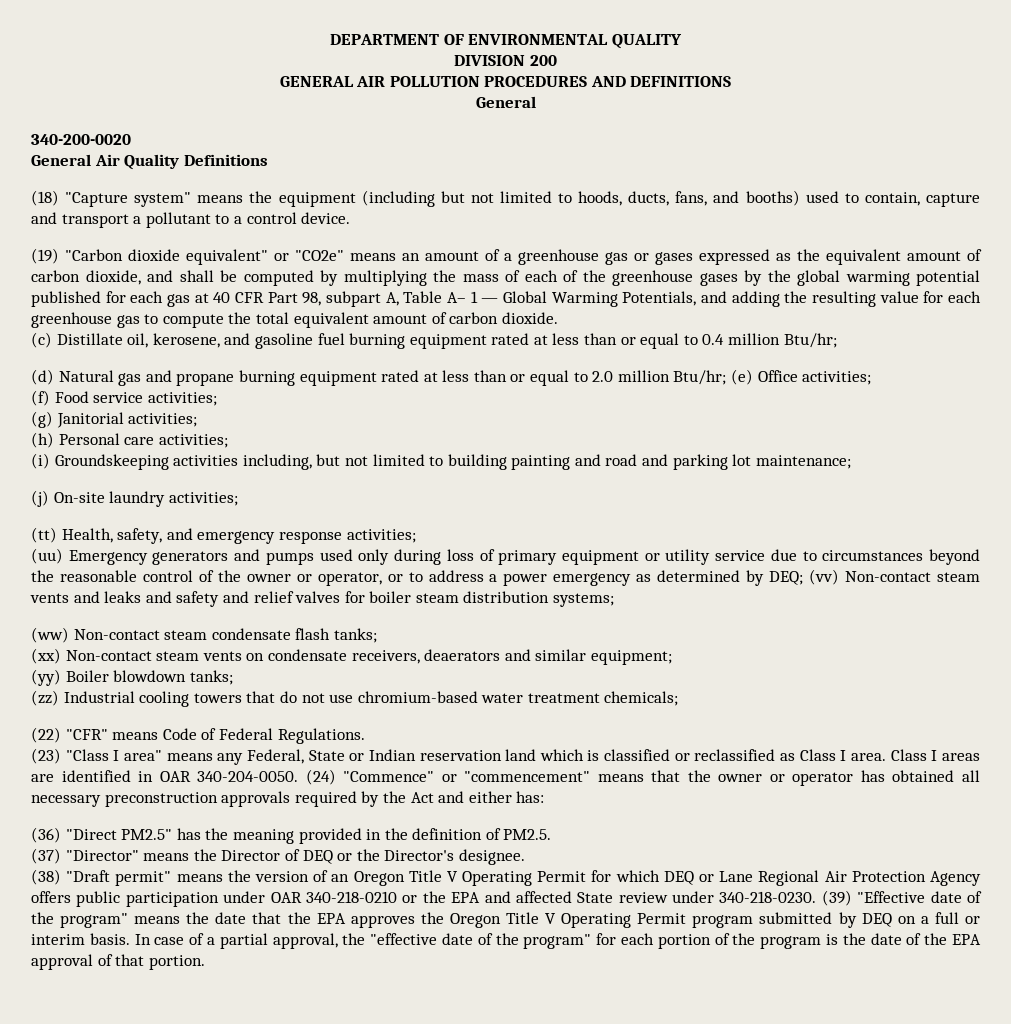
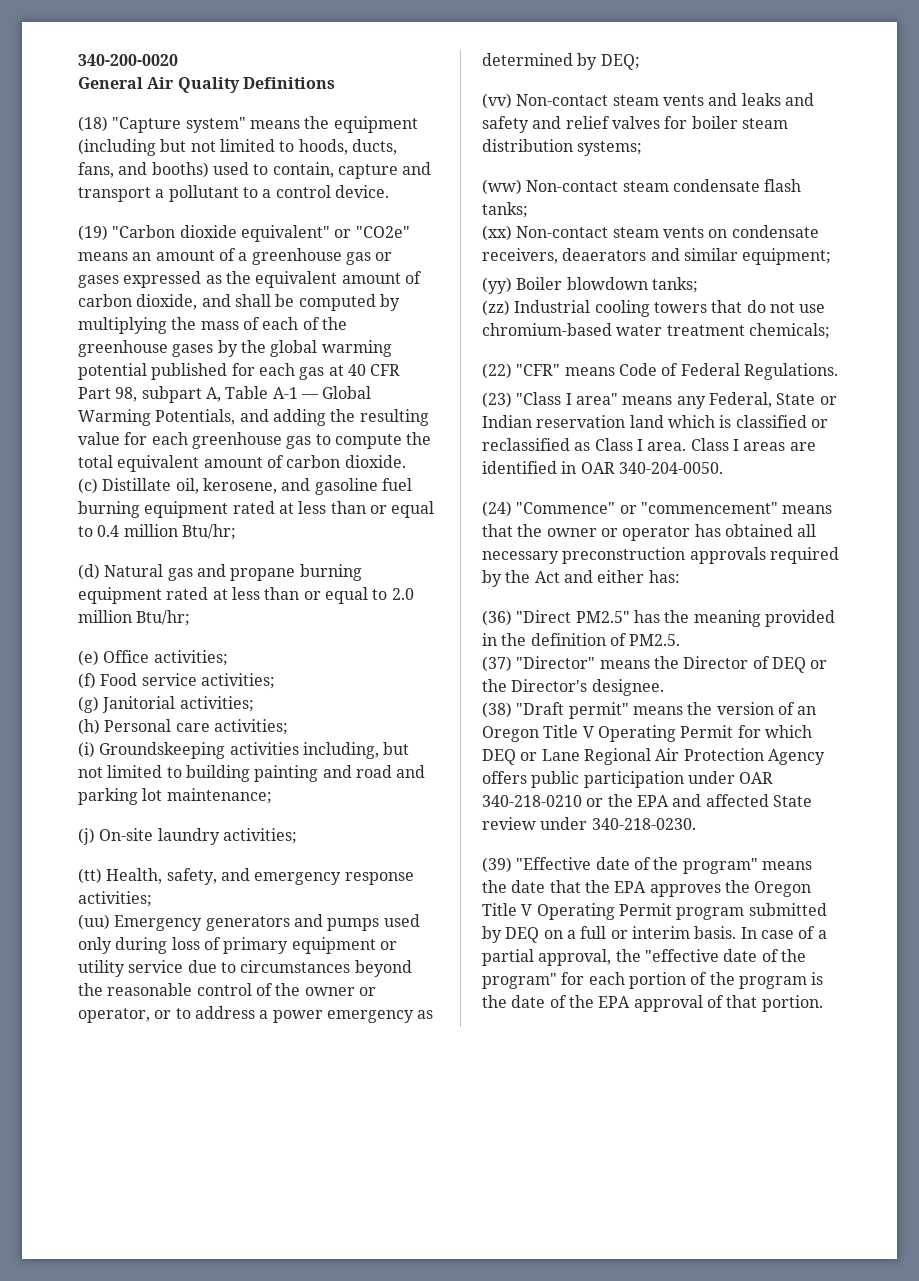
- DEPARTMENT OF ENVIRONMENTAL QUALITY
- DIVISION 200
- GENERAL AIR POLLUTION PROCEDURES AND DEFINITIONS
- General
- (19) "Carbon dioxide equivalent" or "CO2e" means an amount of a greenhouse gas or gases expressed as the equivalent amount of carbon dioxide, and shall be computed by multiplying the mass of each of the greenhouse gases by the global warming potential published for each gas at 40 CFR Part 98, subpart A, Table A– 1 — Global Warming Potentials, and adding the resulting value for each greenhouse gas to compute the total equivalent amount of carbon dioxide.
+ (19) "Carbon dioxide equivalent" or "CO2e" means an amount of a greenhouse gas or gases expressed as the equivalent amount of carbon dioxide, and shall be computed by multiplying the mass of each of the greenhouse gases by the global warming potential published for each gas at 40 CFR Part 98, subpart A, Table A-1 — Global Warming Potentials, and adding the resulting value for each greenhouse gas to compute the total equivalent amount of carbon dioxide.
- (d) Natural gas and propane burning equipment rated at less than or equal to 2.0 million Btu/hr; (e) Office activities;
+ (d) Natural gas and propane burning equipment rated at less than or equal to 2.0 million Btu/hr;
+ (e) Office activities;
- (uu) Emergency generators and pumps used only during loss of primary equipment or utility service due to circumstances beyond the reasonable control of the owner or operator, or to address a power emergency as determined by DEQ; (vv) Non-contact steam vents and leaks and safety and relief valves for boiler steam distribution systems;
+ (uu) Emergency generators and pumps used only during loss of primary equipment or utility service due to circumstances beyond the reasonable control of the owner or operator, or to address a power emergency as determined by DEQ;
+ (vv) Non-contact steam vents and leaks and safety and relief valves for boiler steam distribution systems;
- Class I areas are identified in OAR 340-204-0050. (24) "Commence" or "commencement" means that the owner or operator has obtained all necessary preconstruction approvals required by the Act and either has:
+ Class I areas are identified in OAR 340-204-0050.
+ (24) "Commence" or "commencement" means that the owner or operator has obtained all necessary preconstruction approvals required by the Act and either has:
- (38) "Draft permit" means the version of an Oregon Title V Operating Permit for which DEQ or Lane Regional Air Protection Agency offers public participation under OAR 340-218-0210 or the EPA and affected State review under 340-218-0230. (39) "Effective date of the program" means the date that the EPA approves the Oregon Title V Operating Permit program submitted by DEQ on a full or interim basis.
+ (38) "Draft permit" means the version of an Oregon Title V Operating Permit for which DEQ or Lane Regional Air Protection Agency offers public participation under OAR 340-218-0210 or the EPA and affected State review under 340-218-0230.
+ (39) "Effective date of the program" means the date that the EPA approves the Oregon Title V Operating Permit program submitted by DEQ on a full or interim basis.

